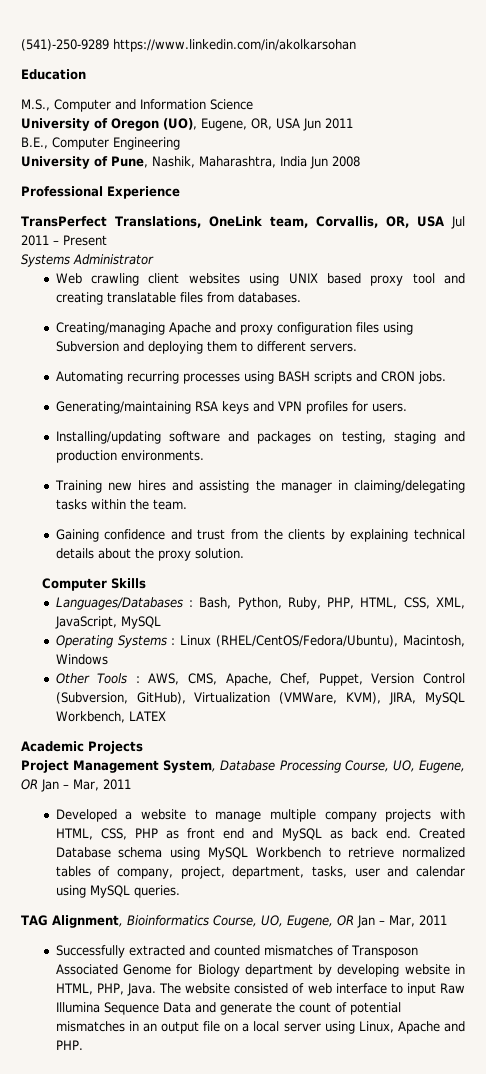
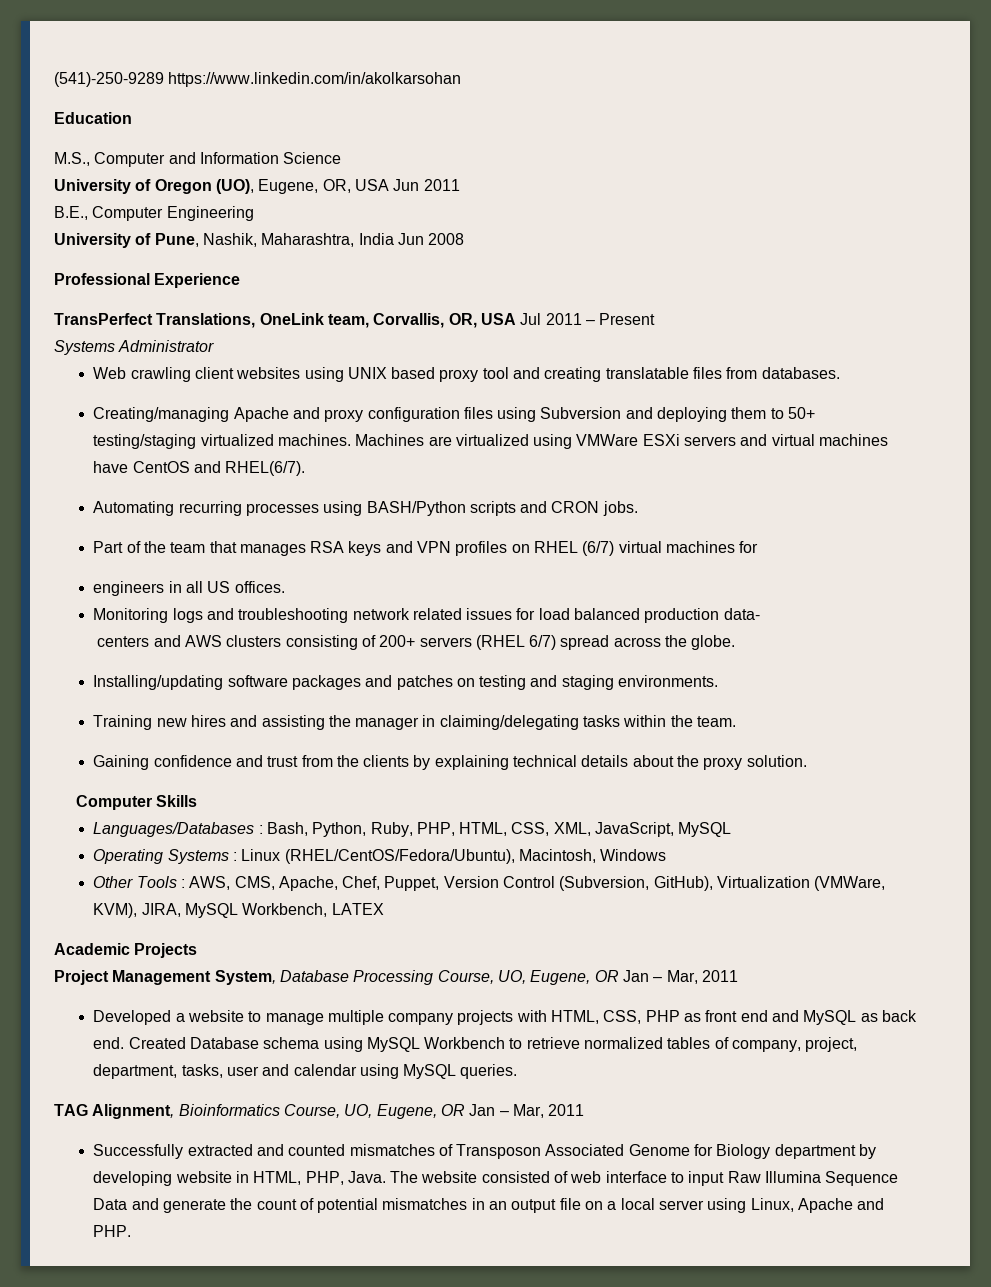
- Creating/managing Apache and proxy configuration files using Subversion and deploying them to different servers.
+ Creating/managing Apache and proxy configuration files using Subversion and deploying them to 50+ testing/staging virtualized machines. Machines are virtualized using VMWare ESXi servers and virtual machines have CentOS and RHEL(6/7).
- Automating recurring processes using BASH scripts and CRON jobs.
+ Automating recurring processes using BASH/Python scripts and CRON jobs.
- Generating/maintaining RSA keys and VPN profiles for users.
- Installing/updating software and packages on testing, staging and production environments.
+ Part of the team that manages RSA keys and VPN profiles on RHEL (6/7) virtual machines for
+ engineers in all US offices.
+ Monitoring logs and troubleshooting network related issues for load balanced production data-
+ centers and AWS clusters consisting of 200+ servers (RHEL 6/7) spread across the globe.
+ Installing/updating software packages and patches on testing and staging environments.

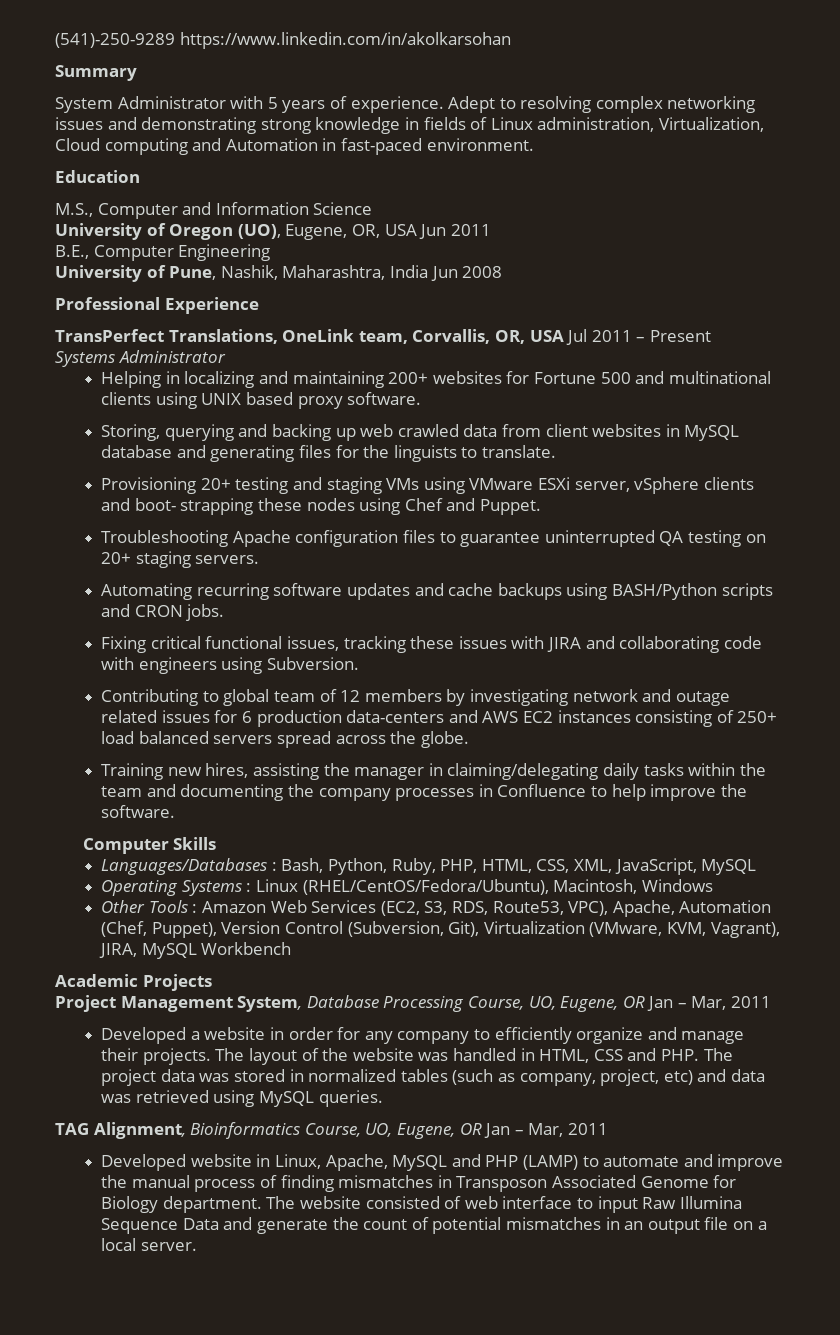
+ Summary
+ System Administrator with 5 years of experience. Adept to resolving complex networking issues and demonstrating strong knowledge in fields of Linux administration, Virtualization, Cloud computing and Automation in fast-paced environment.
- Web crawling client websites using UNIX based proxy tool and creating translatable files from databases.
- Creating/managing Apache and proxy configuration files using Subversion and deploying them to 50+ testing/staging virtualized machines. Machines are virtualized using VMWare ESXi servers and virtual machines have CentOS and RHEL(6/7).
- Automating recurring processes using BASH/Python scripts and CRON jobs.
+ Helping in localizing and maintaining 200+ websites for Fortune 500 and multinational clients using UNIX based proxy software.
+ Storing, querying and backing up web crawled data from client websites in MySQL database and generating files for the linguists to translate.
+ Provisioning 20+ testing and staging VMs using VMware ESXi server, vSphere clients and boot- strapping these nodes using Chef and Puppet.
+ Troubleshooting Apache configuration files to guarantee uninterrupted QA testing on 20+ staging servers.
+ Automating recurring software updates and cache backups using BASH/Python scripts and CRON jobs.
- Part of the team that manages RSA keys and VPN profiles on RHEL (6/7) virtual machines for
- engineers in all US offices.
- Monitoring logs and troubleshooting network related issues for load balanced production data-
- centers and AWS clusters consisting of 200+ servers (RHEL 6/7) spread across the globe.
- Installing/updating software packages and patches on testing and staging environments.
+ Fixing critical functional issues, tracking these issues with JIRA and collaborating code with engineers using Subversion.
+ Contributing to global team of 12 members by investigating network and outage related issues for 6 production data-centers and AWS EC2 instances consisting of 250+ load balanced servers spread across the globe.
- Training new hires and assisting the manager in claiming/delegating tasks within the team.
- Gaining confidence and trust from the clients by explaining technical details about the proxy solution.
+ Training new hires, assisting the manager in claiming/delegating daily tasks within the team and documenting the company processes in Confluence to help improve the software.
- Other Tools : AWS, CMS, Apache, Chef, Puppet, Version Control (Subversion, GitHub), Virtualization (VMWare, KVM), JIRA, MySQL Workbench, LATEX
+ Other Tools : Amazon Web Services (EC2, S3, RDS, Route53, VPC), Apache, Automation (Chef, Puppet), Version Control (Subversion, Git), Virtualization (VMware, KVM, Vagrant), JIRA, MySQL Workbench
- Developed a website to manage multiple company projects with HTML, CSS, PHP as front end and MySQL as back end. Created Database schema using MySQL Workbench to retrieve normalized tables of company, project, department, tasks, user and calendar using MySQL queries.
+ Developed a website in order for any company to efficiently organize and manage their projects. The layout of the website was handled in HTML, CSS and PHP. The project data was stored in normalized tables (such as company, project, etc) and data was retrieved using MySQL queries.
- Successfully extracted and counted mismatches of Transposon Associated Genome for Biology department by developing website in HTML, PHP, Java.
+ Developed website in Linux, Apache, MySQL and PHP (LAMP) to automate and improve the manual process of finding mismatches in Transposon Associated Genome for Biology department.
- The website consisted of web interface to input Raw Illumina Sequence Data and generate the count of potential mismatches in an output file on a local server using Linux, Apache and PHP.
+ The website consisted of web interface to input Raw Illumina Sequence Data and generate the count of potential mismatches in an output file on a local server.

